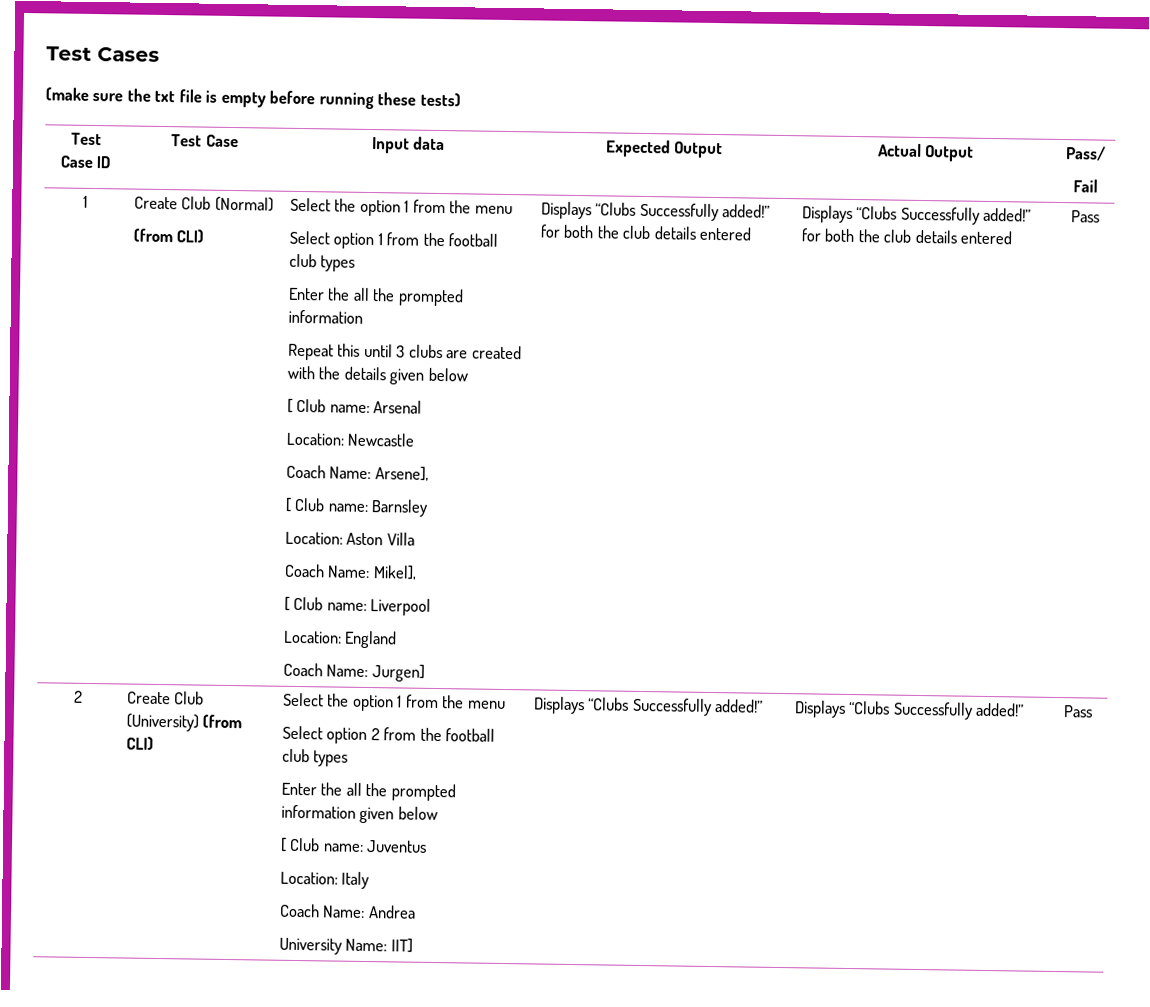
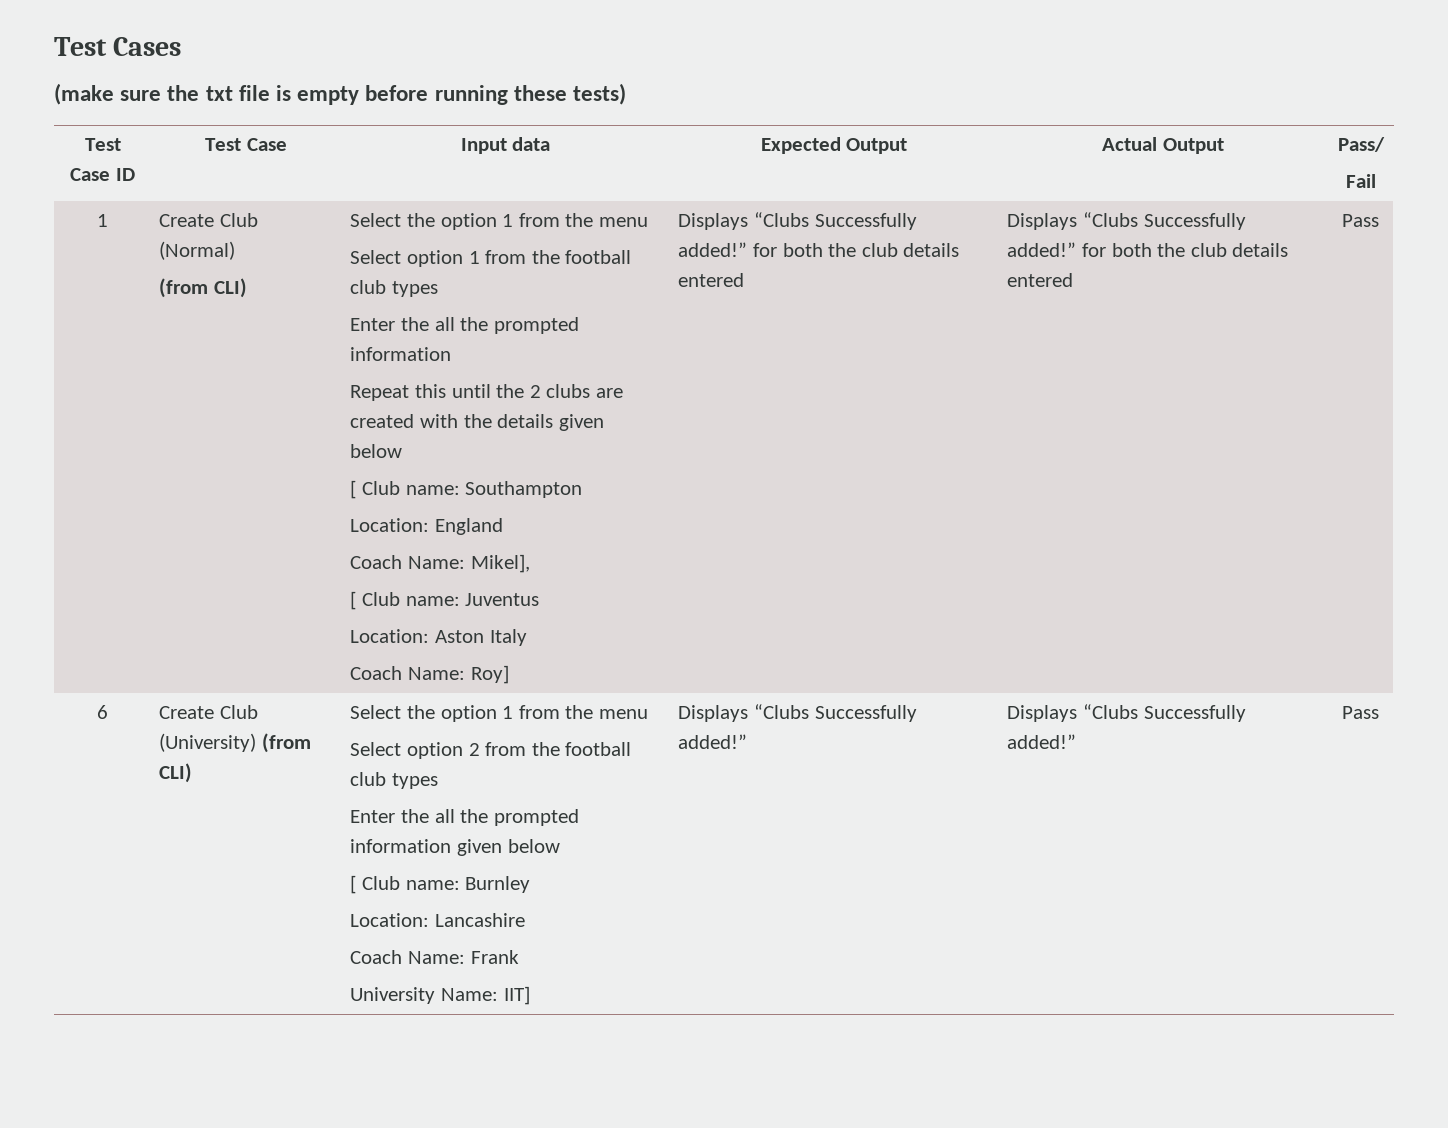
- Repeat this until 3 clubs are created with the details given below
+ Repeat this until the 2 clubs are created with the details given below
- [ Club name: Arsenal
- Location: Newcastle
- Coach Name: Arsene],
- [ Club name: Barnsley
- Location: Aston Villa
+ [ Club name: Southampton
+ Location: England
- [ Club name: Liverpool
- Location: England
- Coach Name: Jurgen]
+ [ Club name: Juventus
+ Location: Aston Italy
+ Coach Name: Roy]
  Displays “Clubs Successfully added!” for both the club details entered | Pass
- 2
+ 6
- [ Club name: Juventus
- Location: Italy
- Coach Name: Andrea
+ [ Club name: Burnley
+ Location: Lancashire
+ Coach Name: Frank

